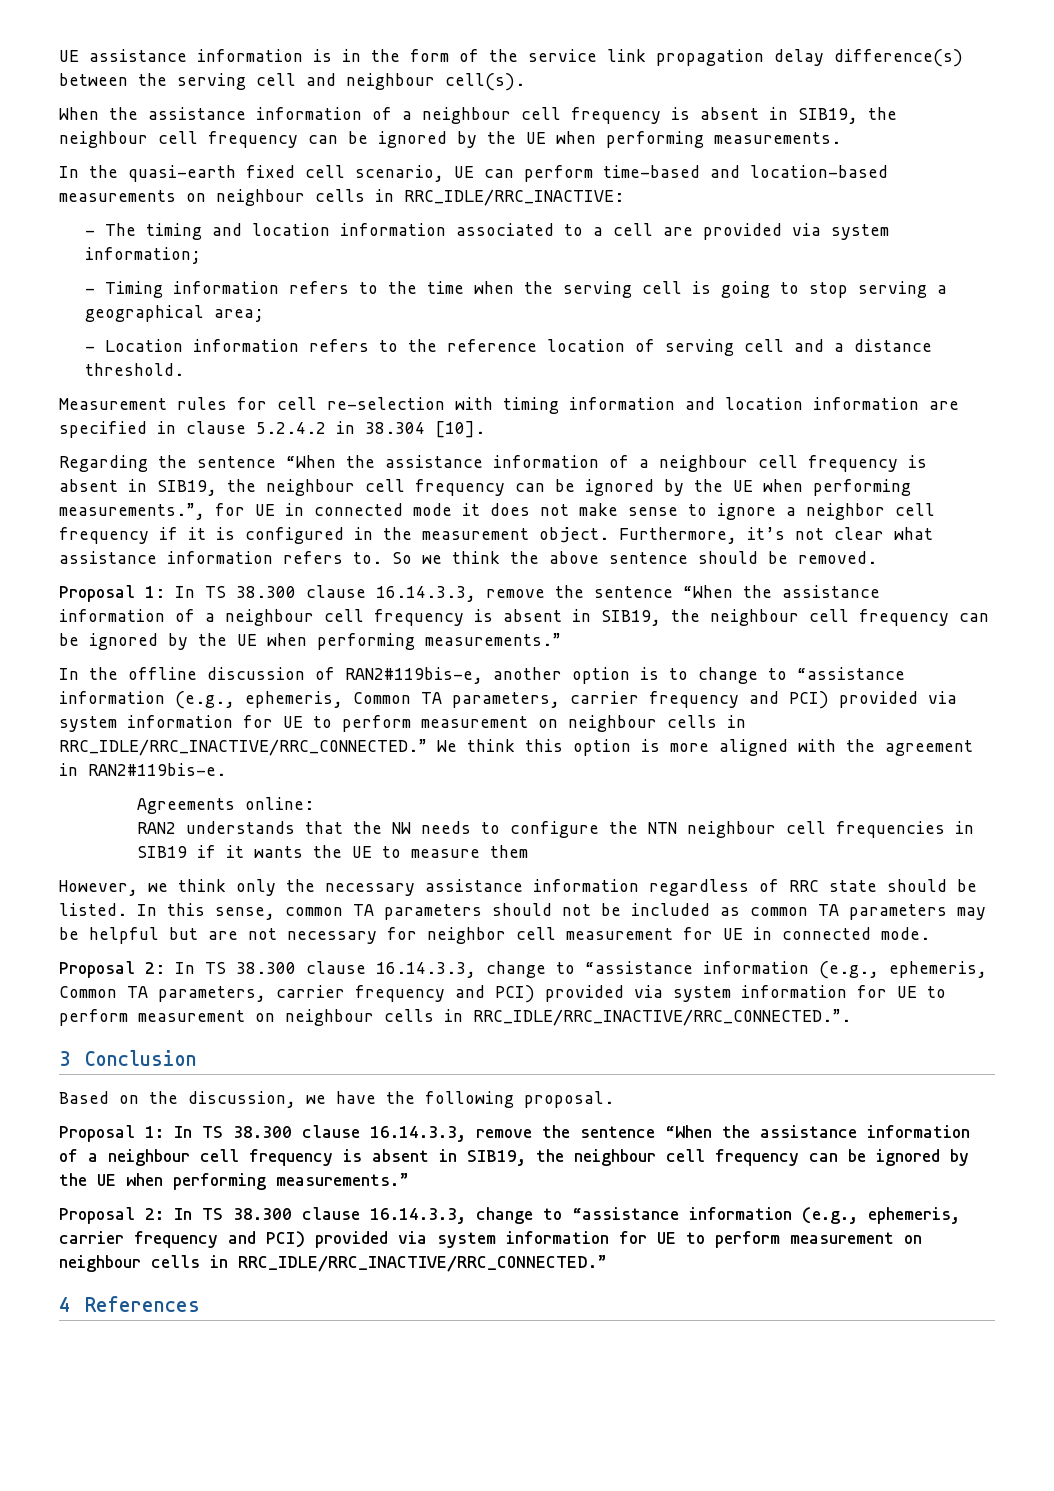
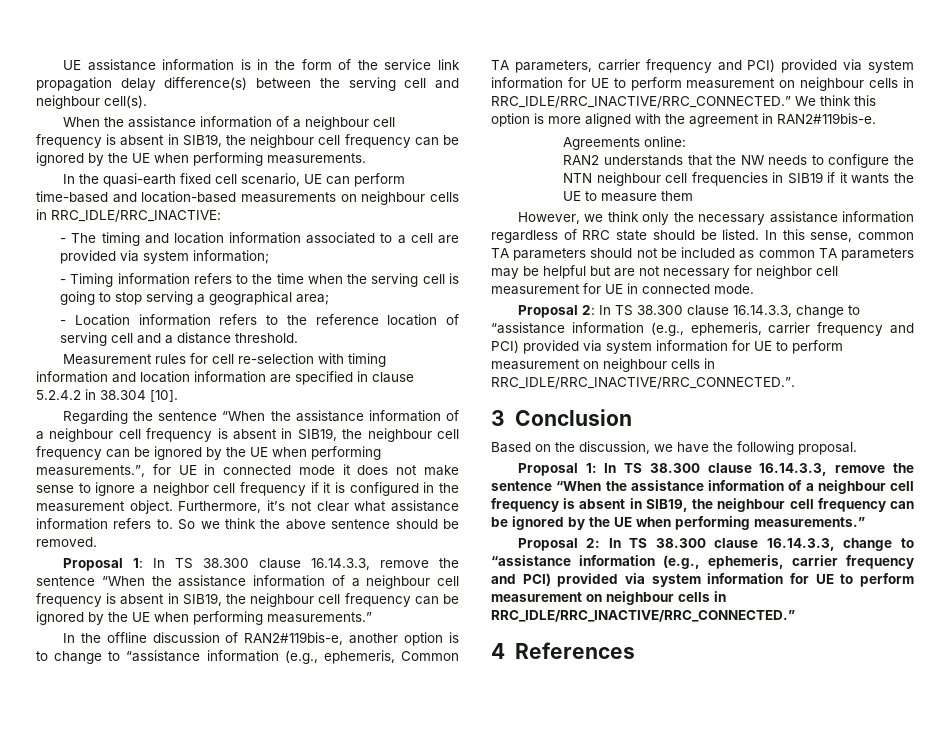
- Proposal 2: In TS 38.300 clause 16.14.3.3, change to “assistance information (e.g., ephemeris, Common TA parameters, carrier frequency and PCI) provided via system information for UE to perform measurement on neighbour cells in RRC_IDLE/RRC_INACTIVE/RRC_CONNECTED.”.
+ Proposal 2: In TS 38.300 clause 16.14.3.3, change to “assistance information (e.g., ephemeris, carrier frequency and PCI) provided via system information for UE to perform measurement on neighbour cells in RRC_IDLE/RRC_INACTIVE/RRC_CONNECTED.”.

